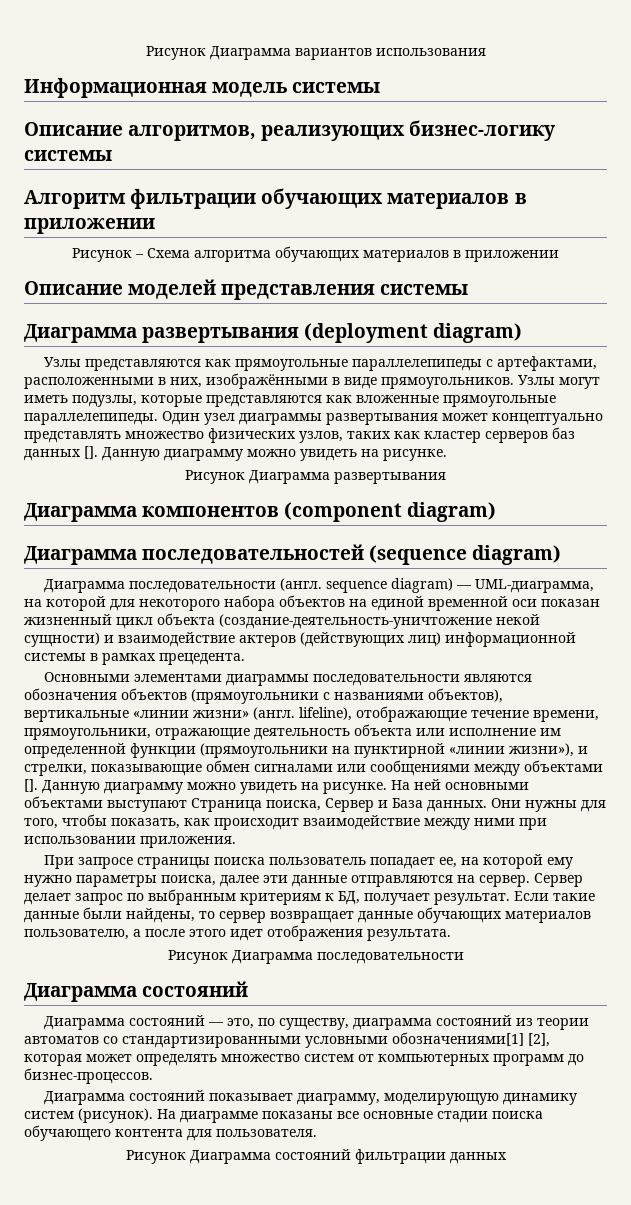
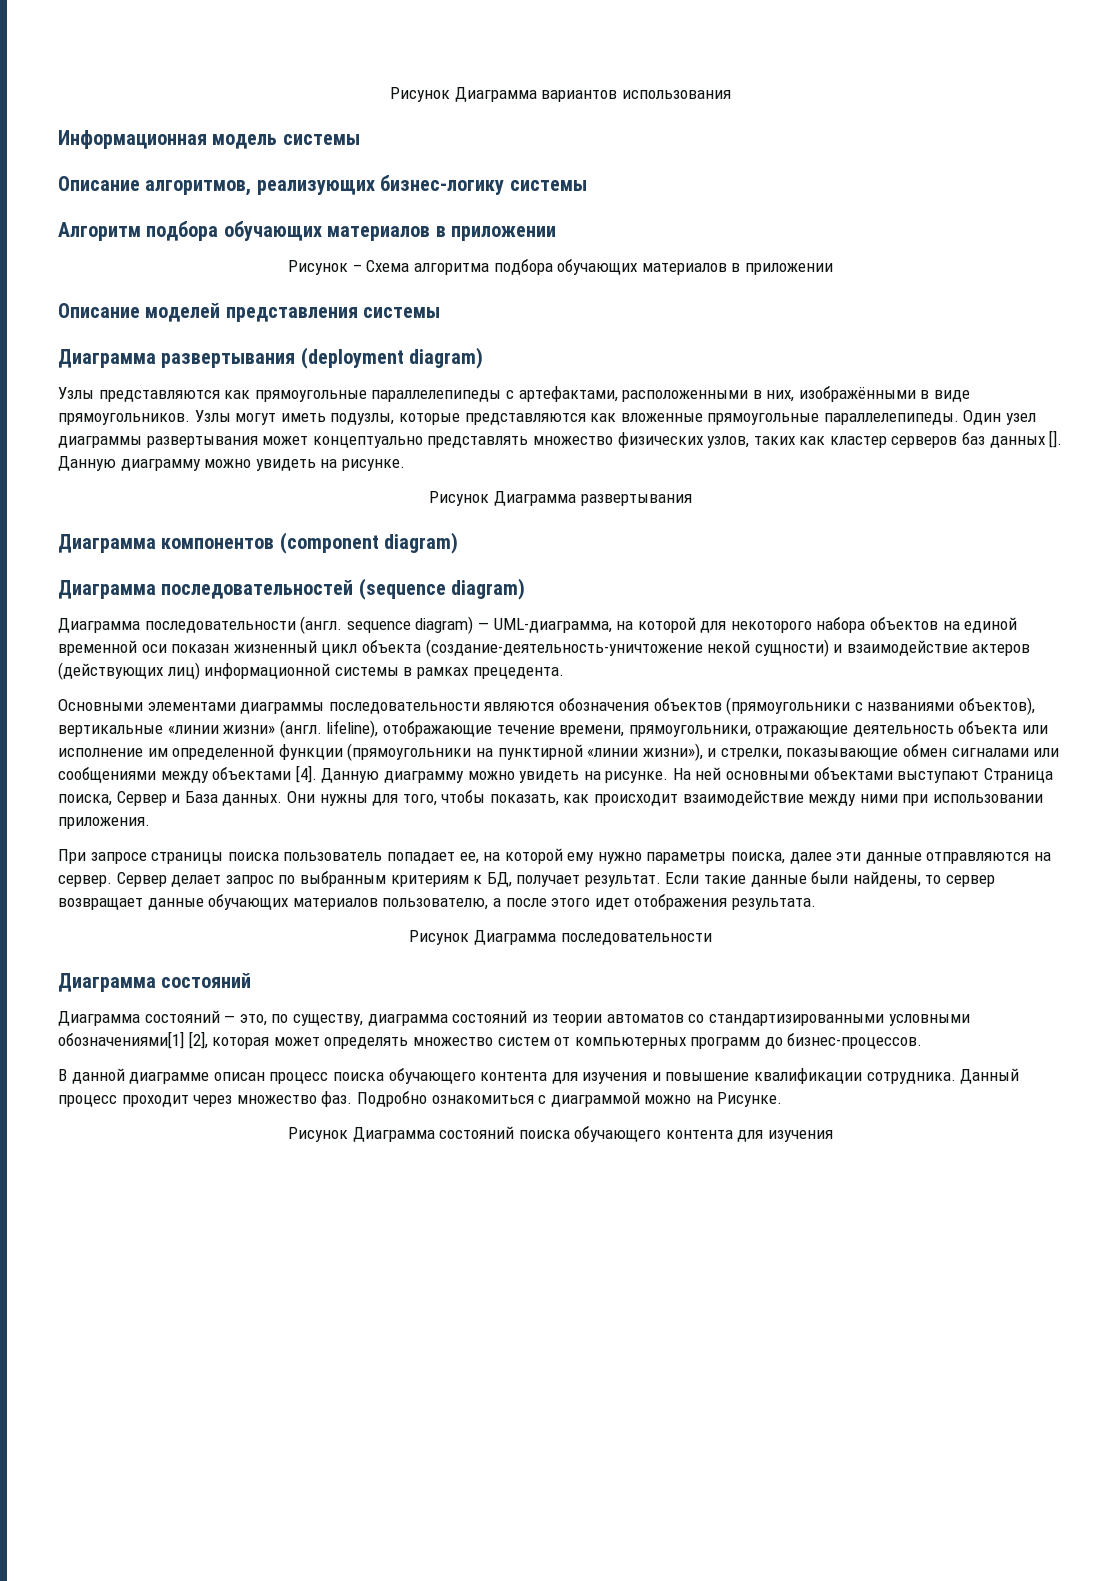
- Алгоритм фильтрации обучающих материалов в приложении
+ Алгоритм подбора обучающих материалов в приложении
- Рисунок – Схема алгоритма обучающих материалов в приложении
+ Рисунок – Схема алгоритма подбора обучающих материалов в приложении
- Основными элементами диаграммы последовательности являются обозначения объектов (прямоугольники с названиями объектов), вертикальные «линии жизни» (англ. lifeline), отображающие течение времени, прямоугольники, отражающие деятельность объекта или исполнение им определенной функции (прямоугольники на пунктирной «линии жизни»), и стрелки, показывающие обмен сигналами или сообщениями между объектами [].
+ Основными элементами диаграммы последовательности являются обозначения объектов (прямоугольники с названиями объектов), вертикальные «линии жизни» (англ. lifeline), отображающие течение времени, прямоугольники, отражающие деятельность объекта или исполнение им определенной функции (прямоугольники на пунктирной «линии жизни»), и стрелки, показывающие обмен сигналами или сообщениями между объектами [4].
- Диаграмма состояний показывает диаграмму, моделирующую динамику систем (рисунок). На диаграмме показаны все основные стадии поиска обучающего контента для пользователя.
- Рисунок Диаграмма состояний фильтрации данных
+ В данной диаграмме описан процесс поиска обучающего контента для изучения и повышение квалификации сотрудника. Данный процесс проходит через множество фаз. Подробно ознакомиться с диаграммой можно на Рисунке.
+ Рисунок Диаграмма состояний поиска обучающего контента для изучения

